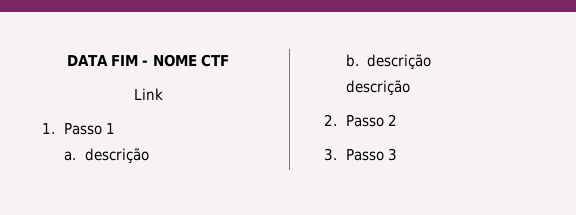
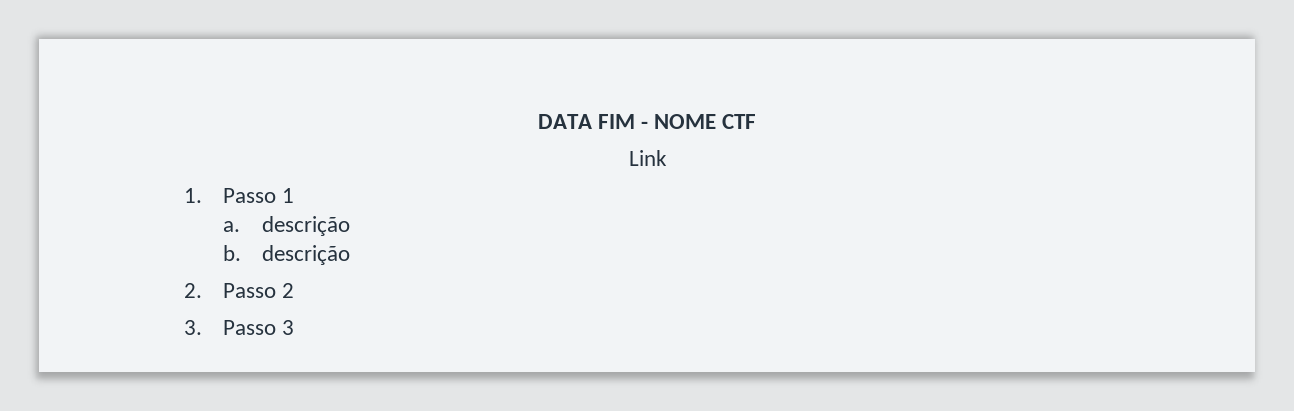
  b. descrição
- descrição

